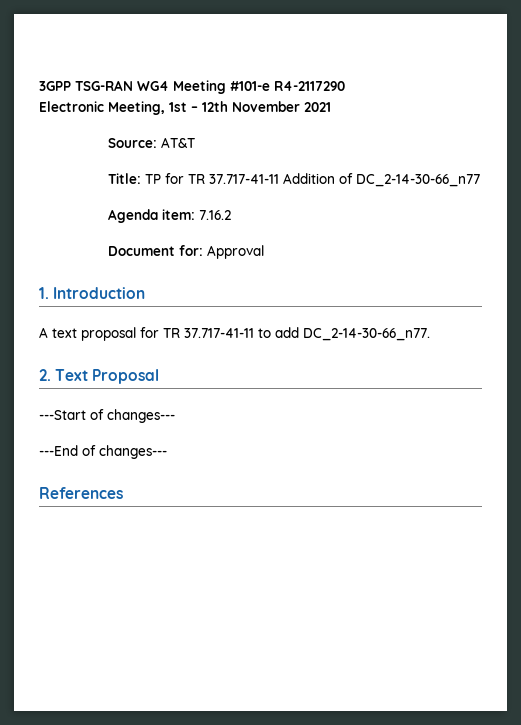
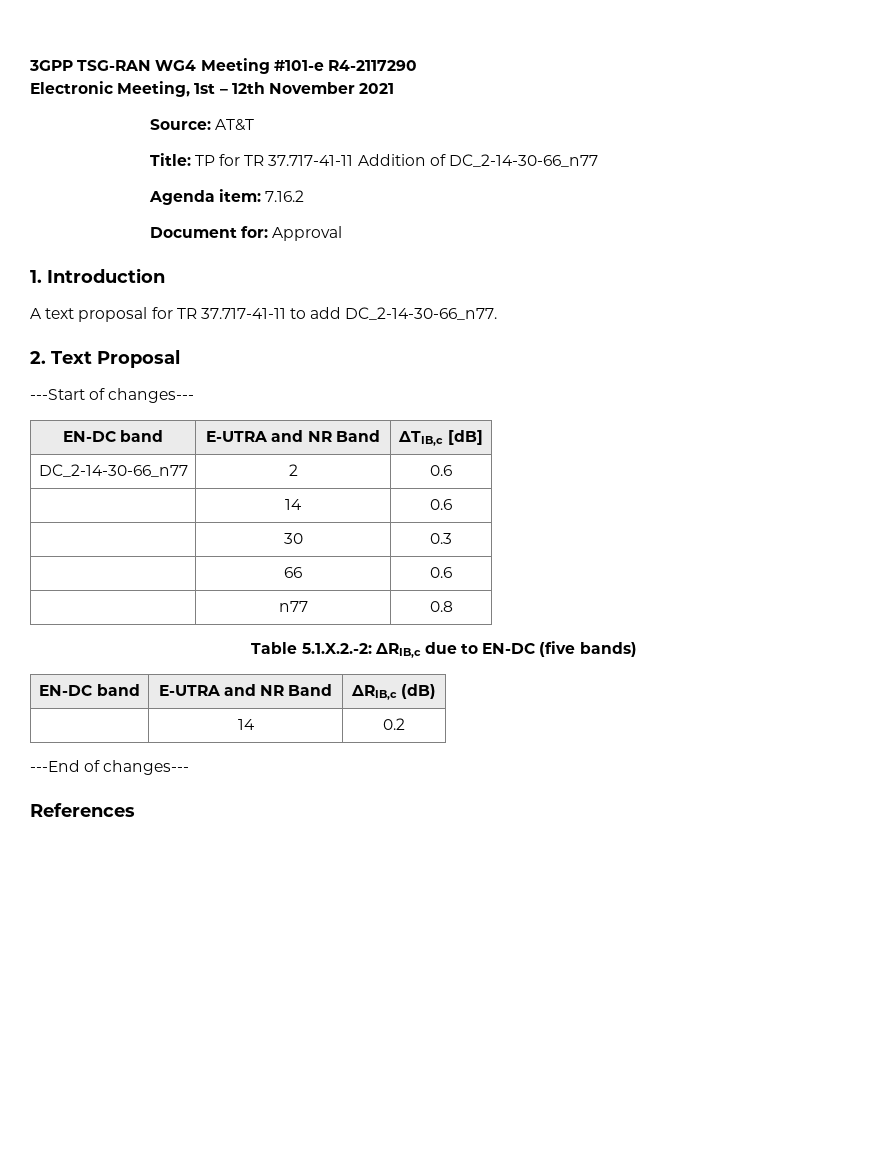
+ EN-DC band | E-UTRA and NR Band | ΔTIB,c [dB]
+ DC_2-14-30-66_n77 | 2 | 0.6
+ | 14 | 0.6
+ | 30 | 0.3
+ | 66 | 0.6
+ | n77 | 0.8
+ Table 5.1.X.2.-2: ΔRIB,c due to EN-DC (five bands)
+ EN-DC band | E-UTRA and NR Band | ΔRIB,c (dB)
+ | 14 | 0.2

